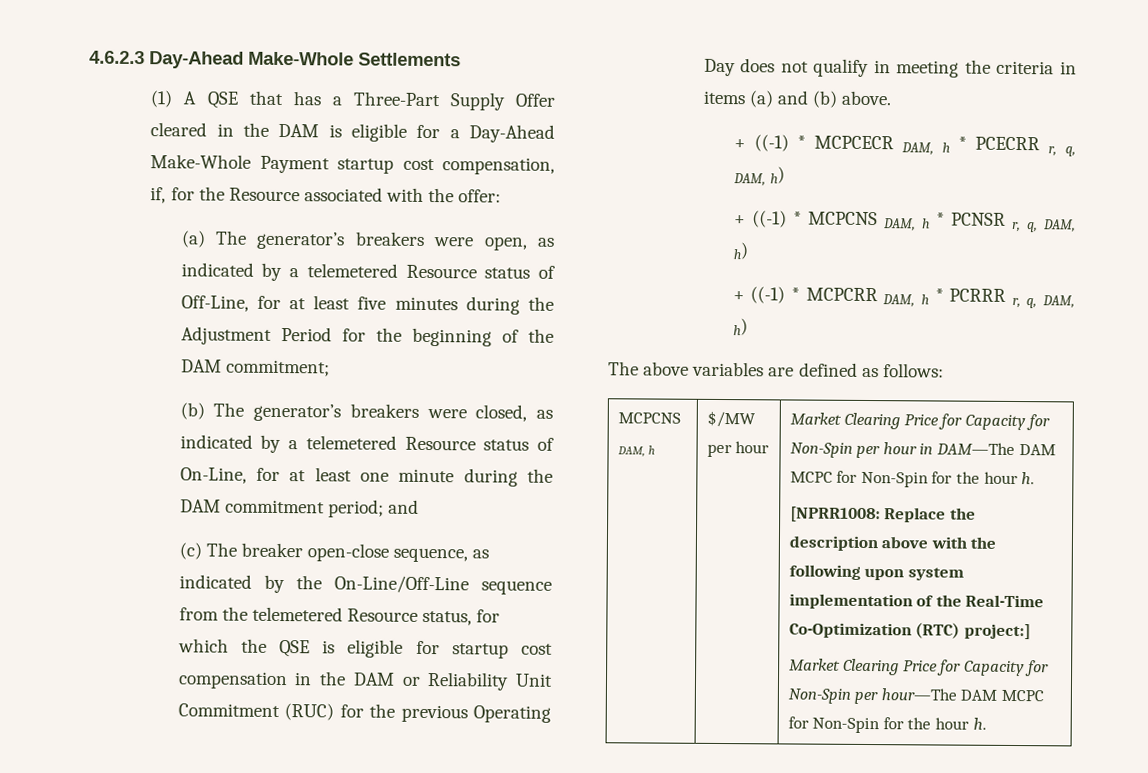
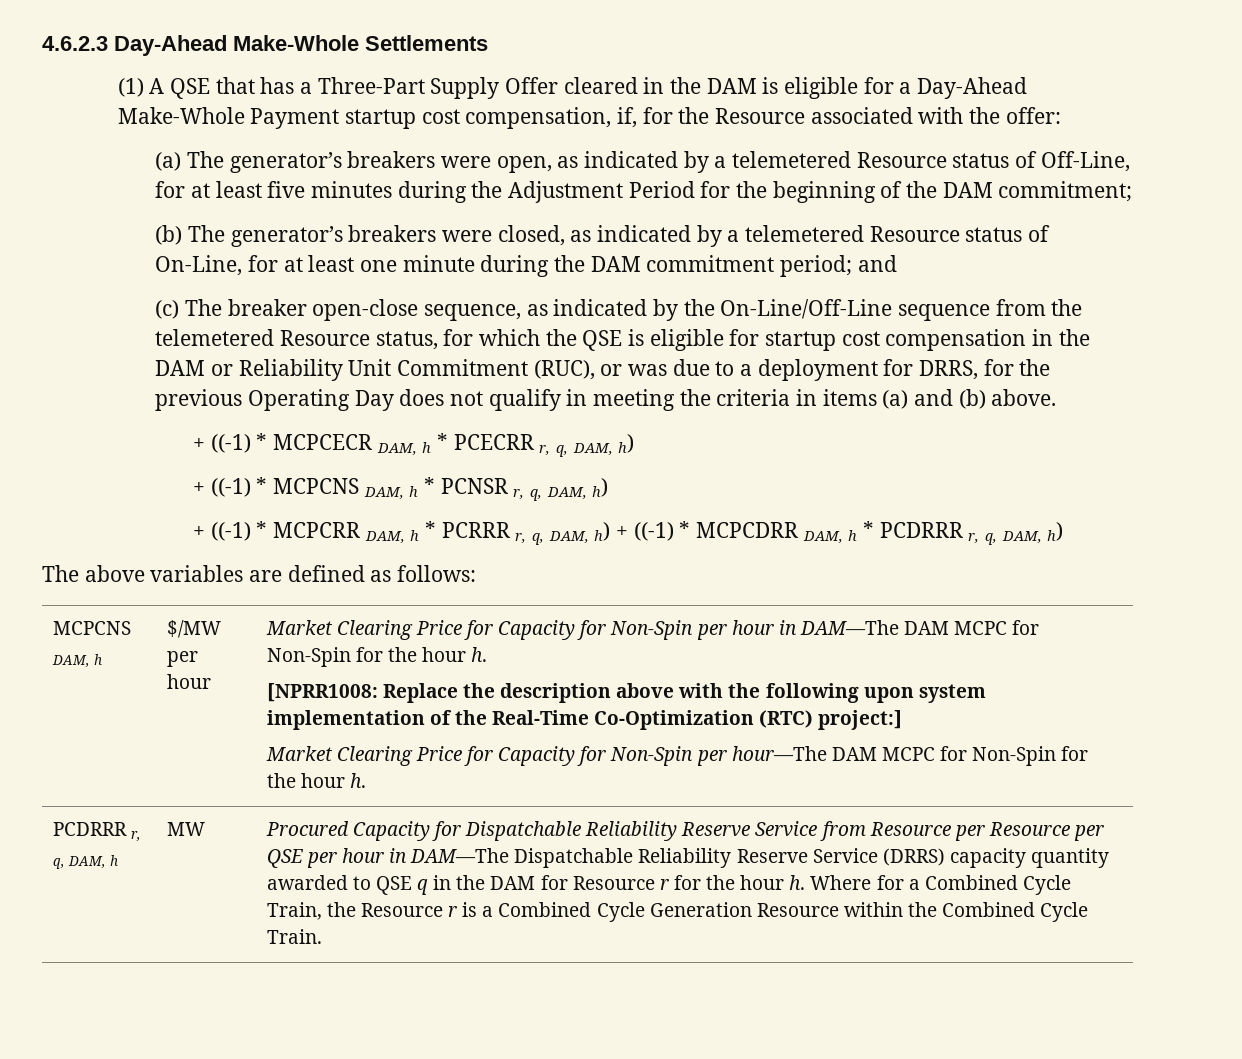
- (c) The breaker open-close sequence, as indicated by the On-Line/Off-Line sequence from the telemetered Resource status, for which the QSE is eligible for startup cost compensation in the DAM or Reliability Unit Commitment (RUC) for the previous Operating Day does not qualify in meeting the criteria in items (a) and (b) above.
+ (c) The breaker open-close sequence, as indicated by the On-Line/Off-Line sequence from the telemetered Resource status, for which the QSE is eligible for startup cost compensation in the DAM or Reliability Unit Commitment (RUC), or was due to a deployment for DRRS, for the previous Operating Day does not qualify in meeting the criteria in items (a) and (b) above.
- + ((-1) * MCPCRR DAM, h * PCRRR r, q, DAM, h)
+ + ((-1) * MCPCRR DAM, h * PCRRR r, q, DAM, h) + ((-1) * MCPCDRR DAM, h * PCDRRR r, q, DAM, h)
+ PCDRRR r, q, DAM, h | MW | Procured Capacity for Dispatchable Reliability Reserve Service from Resource per Resource per QSE per hour in DAM—The Dispatchable Reliability Reserve Service (DRRS) capacity quantity awarded to QSE q in the DAM for Resource r for the hour h. Where for a Combined Cycle Train, the Resource r is a Combined Cycle Generation Resource within the Combined Cycle Train.

